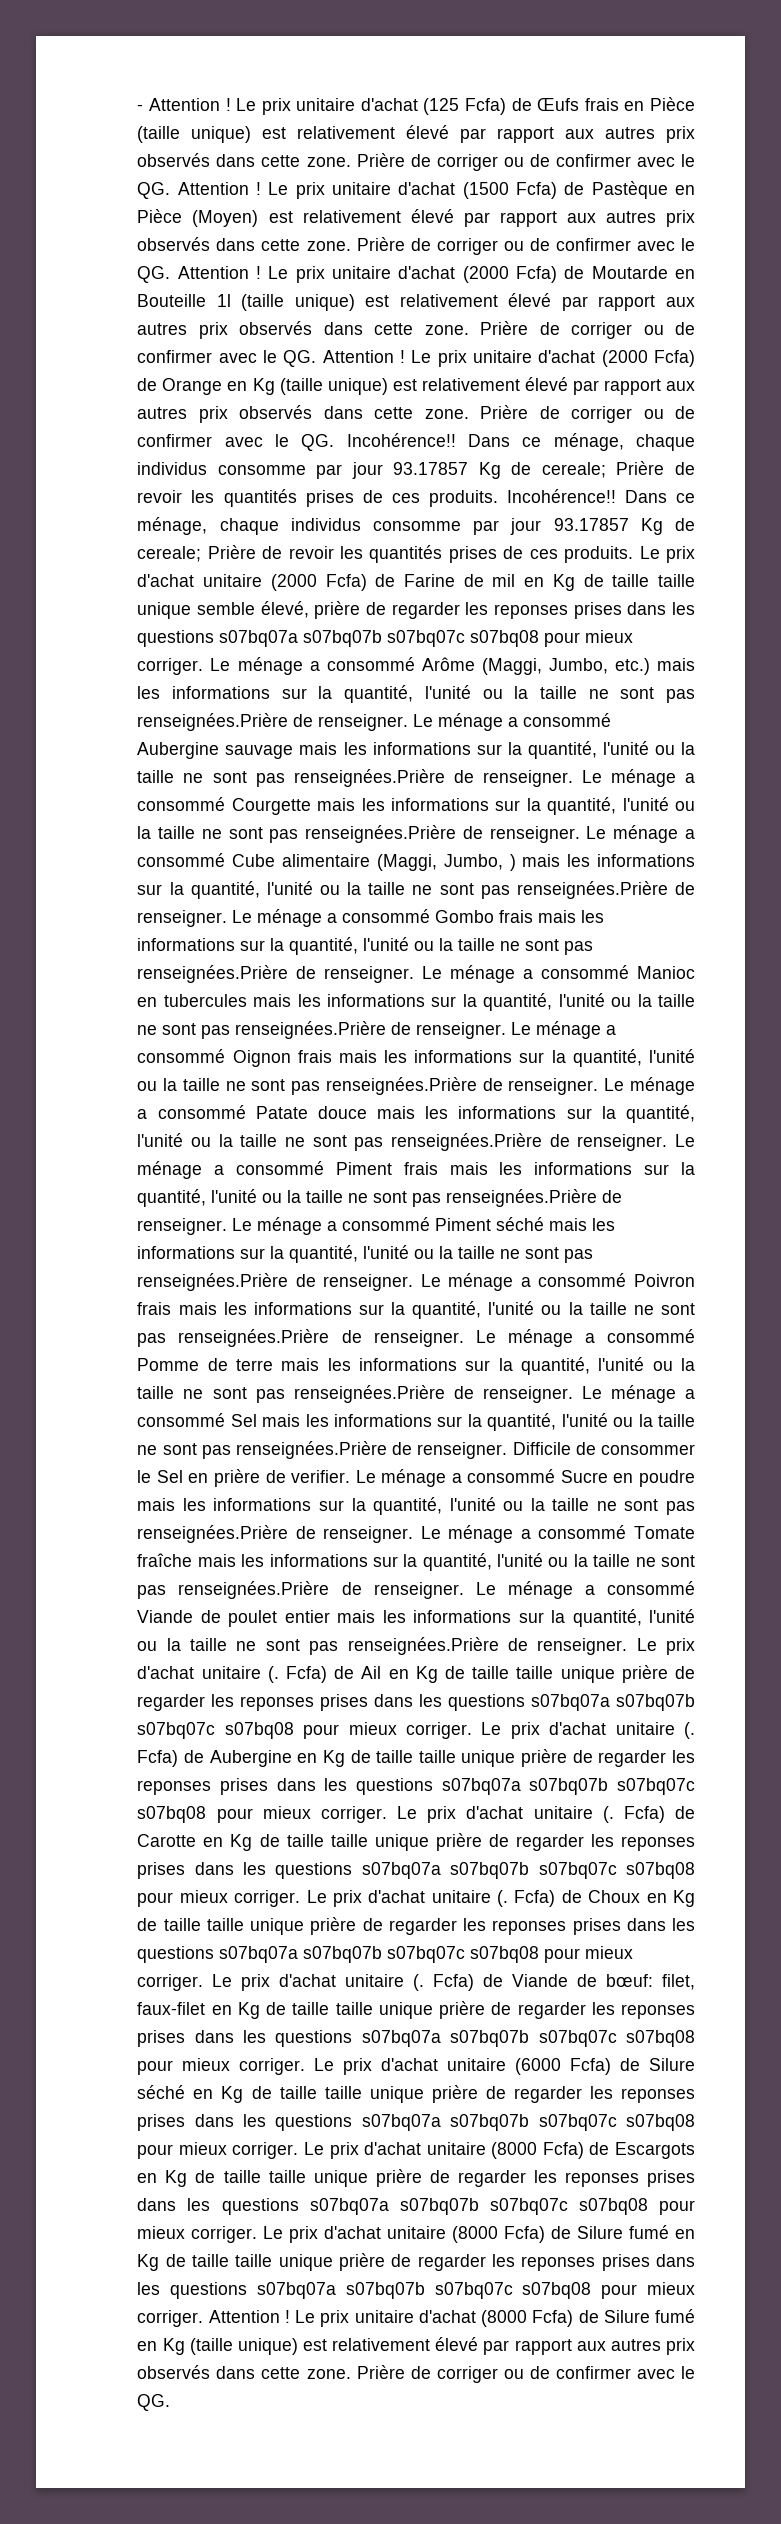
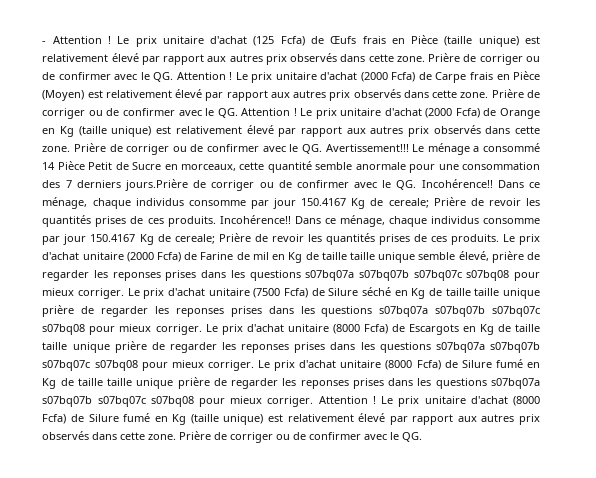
- Le prix unitaire d'achat (1500 Fcfa) de Pastèque en Pièce (Moyen) est relativement élevé par rapport aux autres prix observés dans cette zone.
+ Le prix unitaire d'achat (2000 Fcfa) de Carpe frais en Pièce (Moyen) est relativement élevé par rapport aux autres prix observés dans cette zone.
- Le prix unitaire d'achat (2000 Fcfa) de Moutarde en Bouteille 1l (taille unique) est relativement élevé par rapport aux autres prix observés dans cette zone. Prière de corriger ou de confirmer avec le QG. Attention ! Le prix unitaire d'achat (2000 Fcfa) de Orange en Kg (taille unique) est relativement élevé par rapport aux autres prix observés dans cette zone.
+ Le prix unitaire d'achat (2000 Fcfa) de Orange en Kg (taille unique) est relativement élevé par rapport aux autres prix observés dans cette zone.
- Prière de corriger ou de confirmer avec le QG. Incohérence!! Dans ce ménage, chaque individus consomme par jour 93.17857 Kg de cereale; Prière de revoir les quantités prises de ces produits. Incohérence!! Dans ce ménage, chaque individus consomme par jour 93.17857 Kg de cereale; Prière de revoir les quantités prises de ces produits.
+ Prière de corriger ou de confirmer avec le QG. Avertissement!!! Le ménage a consommé 14 Pièce Petit de Sucre en morceaux, cette quantité semble anormale pour une consommation des 7 derniers jours.Prière de corriger ou de confirmer avec le QG. Incohérence!! Dans ce ménage, chaque individus consomme par jour 150.4167 Kg de cereale; Prière de revoir les quantités prises de ces produits. Incohérence!! Dans ce ménage, chaque individus consomme par jour 150.4167 Kg de cereale; Prière de revoir les quantités prises de ces produits.
- Le ménage a consommé Arôme (Maggi, Jumbo, etc.) mais les informations sur la quantité, l'unité ou la taille ne sont pas renseignées.Prière de renseigner. Le ménage a consommé Aubergine sauvage mais les informations sur la quantité, l'unité ou la taille ne sont pas renseignées.Prière de renseigner. Le ménage a consommé Courgette mais les informations sur la quantité, l'unité ou la taille ne sont pas renseignées.Prière de renseigner. Le ménage a consommé Cube alimentaire (Maggi, Jumbo, ) mais les informations sur la quantité, l'unité ou la taille ne sont pas renseignées.Prière de renseigner. Le ménage a consommé Gombo frais mais les informations sur la quantité, l'unité ou la taille ne sont pas renseignées.Prière de renseigner. Le ménage a consommé Manioc en tubercules mais les informations sur la quantité, l'unité ou la taille ne sont pas renseignées.Prière de renseigner. Le ménage a consommé Oignon frais mais les informations sur la quantité, l'unité ou la taille ne sont pas renseignées.Prière de renseigner. Le ménage a consommé Patate douce mais les informations sur la quantité, l'unité ou la taille ne sont pas renseignées.Prière de renseigner. Le ménage a consommé Piment frais mais les informations sur la quantité, l'unité ou la taille ne sont pas renseignées.Prière de renseigner. Le ménage a consommé Piment séché mais les informations sur la quantité, l'unité ou la taille ne sont pas renseignées.Prière de renseigner. Le ménage a consommé Poivron frais mais les informations sur la quantité, l'unité ou la taille ne sont pas renseignées.Prière de renseigner. Le ménage a consommé Pomme de terre mais les informations sur la quantité, l'unité ou la taille ne sont pas renseignées.Prière de renseigner. Le ménage a consommé Sel mais les informations sur la quantité, l'unité ou la taille ne sont pas renseignées.Prière de renseigner. Difficile de consommer le Sel en prière de verifier. Le ménage a consommé Sucre en poudre mais les informations sur la quantité, l'unité ou la taille ne sont pas renseignées.Prière de renseigner. Le ménage a consommé Tomate fraîche mais les informations sur la quantité, l'unité ou la taille ne sont pas renseignées.Prière de renseigner. Le ménage a consommé Viande de poulet entier mais les informations sur la quantité, l'unité ou la taille ne sont pas renseignées.Prière de renseigner. Le prix d'achat unitaire (. Fcfa) de Ail en Kg de taille taille unique prière de regarder les reponses prises dans les questions s07bq07a s07bq07b s07bq07c s07bq08 pour mieux corriger. Le prix d'achat unitaire (. Fcfa) de Aubergine en Kg de taille taille unique prière de regarder les reponses prises dans les questions s07bq07a s07bq07b s07bq07c s07bq08 pour mieux corriger. Le prix d'achat unitaire (. Fcfa) de Carotte en Kg de taille taille unique prière de regarder les reponses prises dans les questions s07bq07a s07bq07b s07bq07c s07bq08 pour mieux corriger. Le prix d'achat unitaire (. Fcfa) de Choux en Kg de taille taille unique prière de regarder les reponses prises dans les questions s07bq07a s07bq07b s07bq07c s07bq08 pour mieux corriger. Le prix d'achat unitaire (. Fcfa) de Viande de bœuf: filet, faux-filet en Kg de taille taille unique prière de regarder les reponses prises dans les questions s07bq07a s07bq07b s07bq07c s07bq08 pour mieux corriger. Le prix d'achat unitaire (6000 Fcfa) de Silure séché en Kg de taille taille unique prière de regarder les reponses prises dans les questions s07bq07a s07bq07b s07bq07c s07bq08 pour mieux corriger.
+ Le prix d'achat unitaire (7500 Fcfa) de Silure séché en Kg de taille taille unique prière de regarder les reponses prises dans les questions s07bq07a s07bq07b s07bq07c s07bq08 pour mieux corriger.

